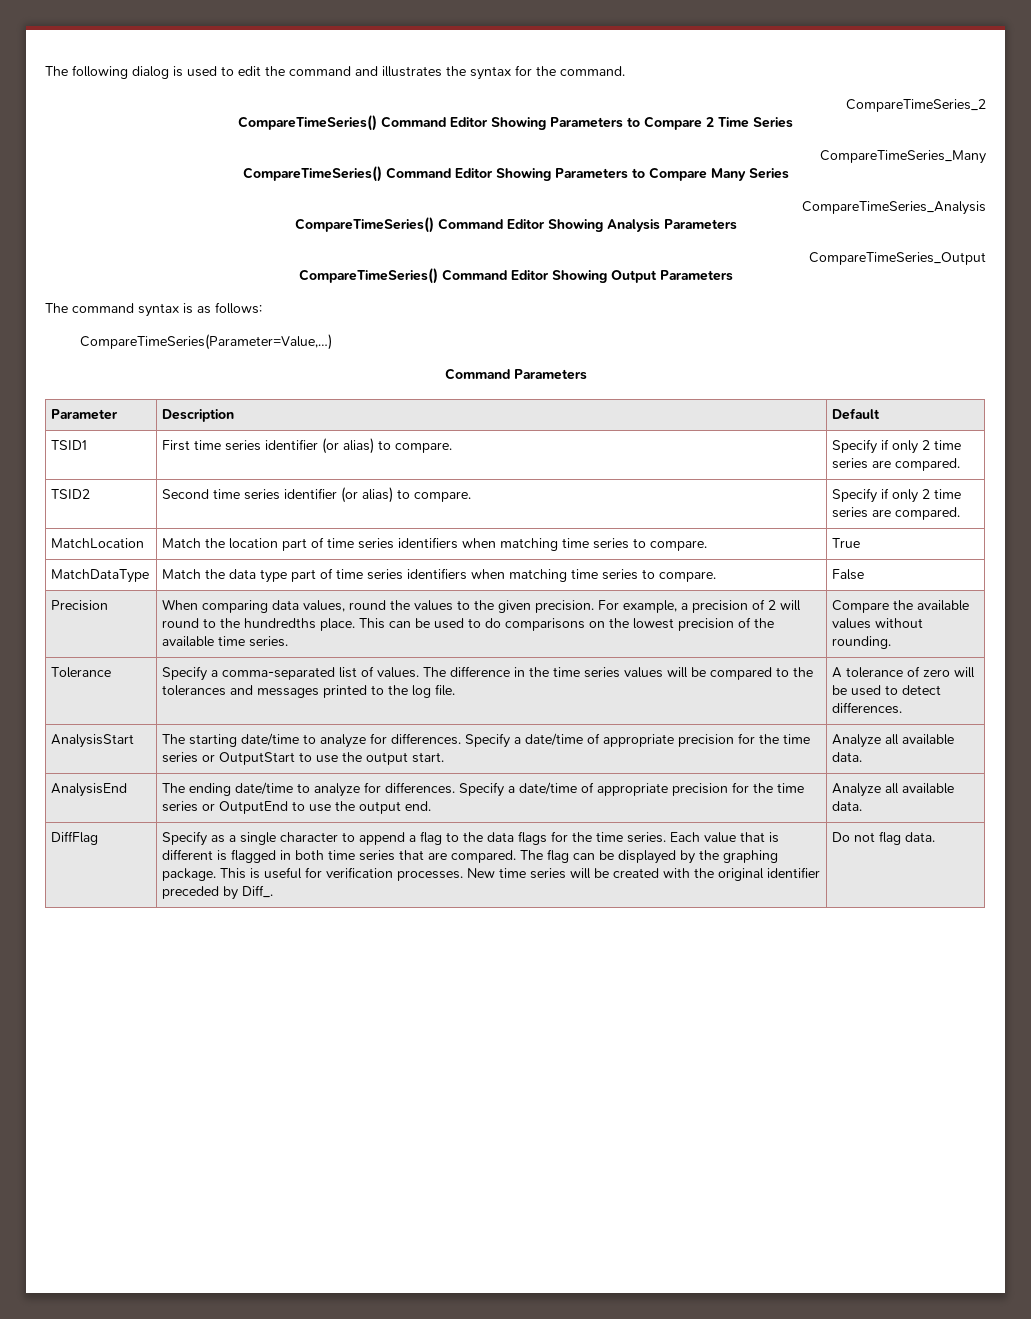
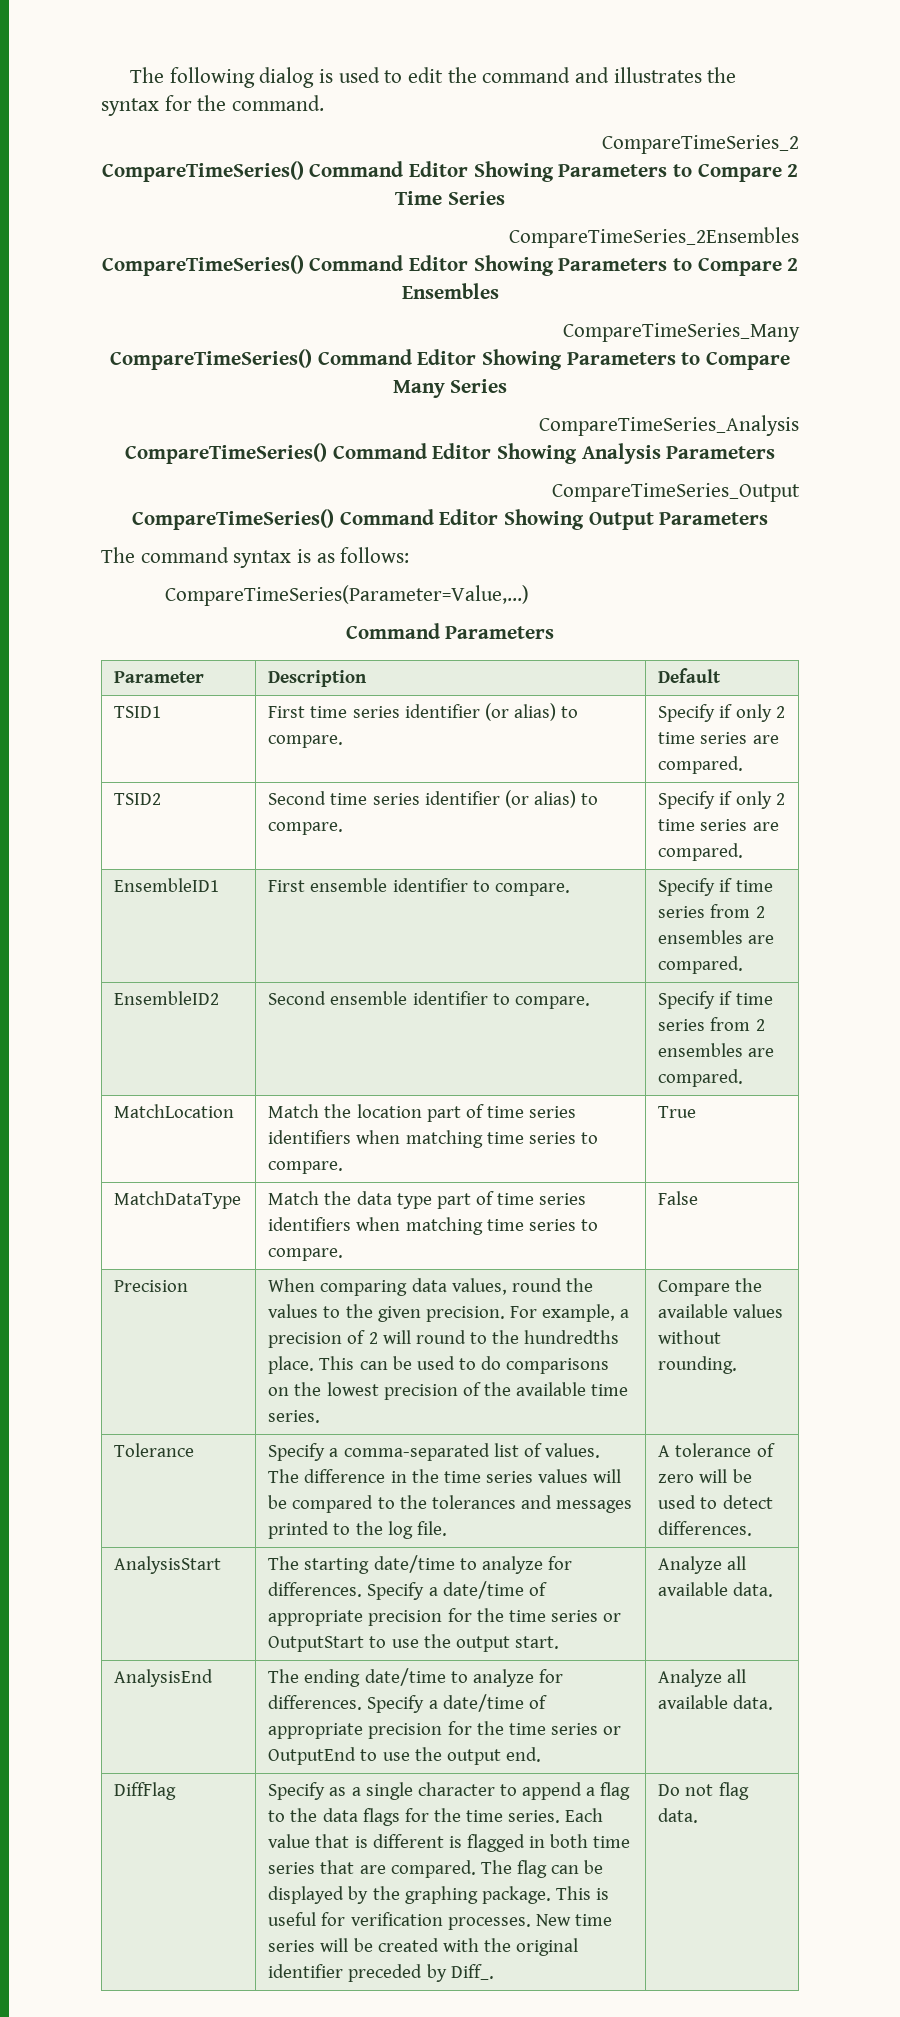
+ CompareTimeSeries_2Ensembles
+ CompareTimeSeries() Command Editor Showing Parameters to Compare 2 Ensembles
+ EnsembleID1 | First ensemble identifier to compare. | Specify if time series from 2 ensembles are compared.
+ EnsembleID2 | Second ensemble identifier to compare. | Specify if time series from 2 ensembles are compared.

